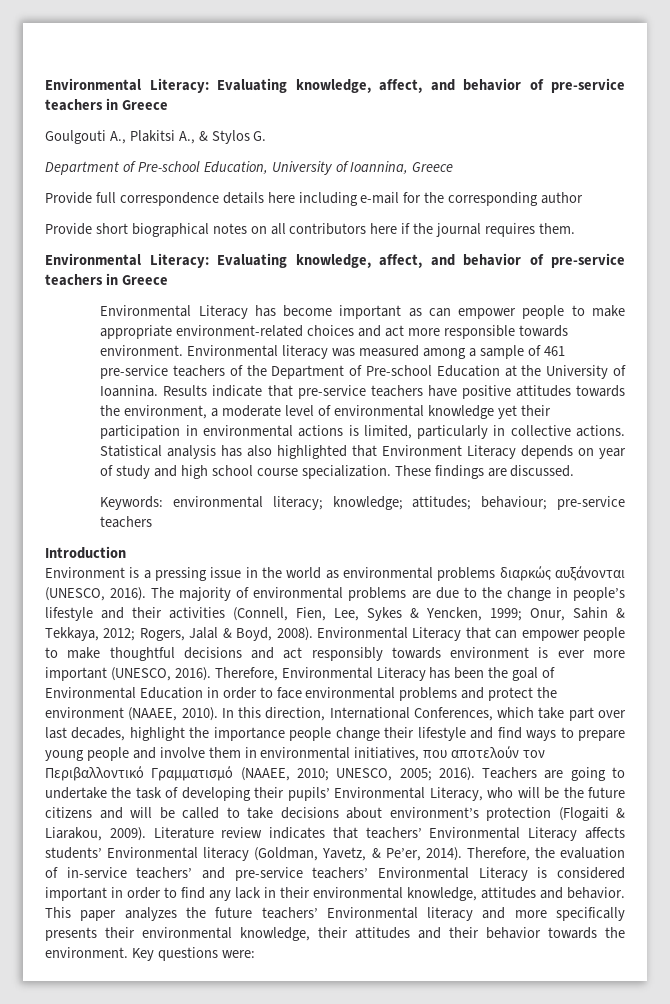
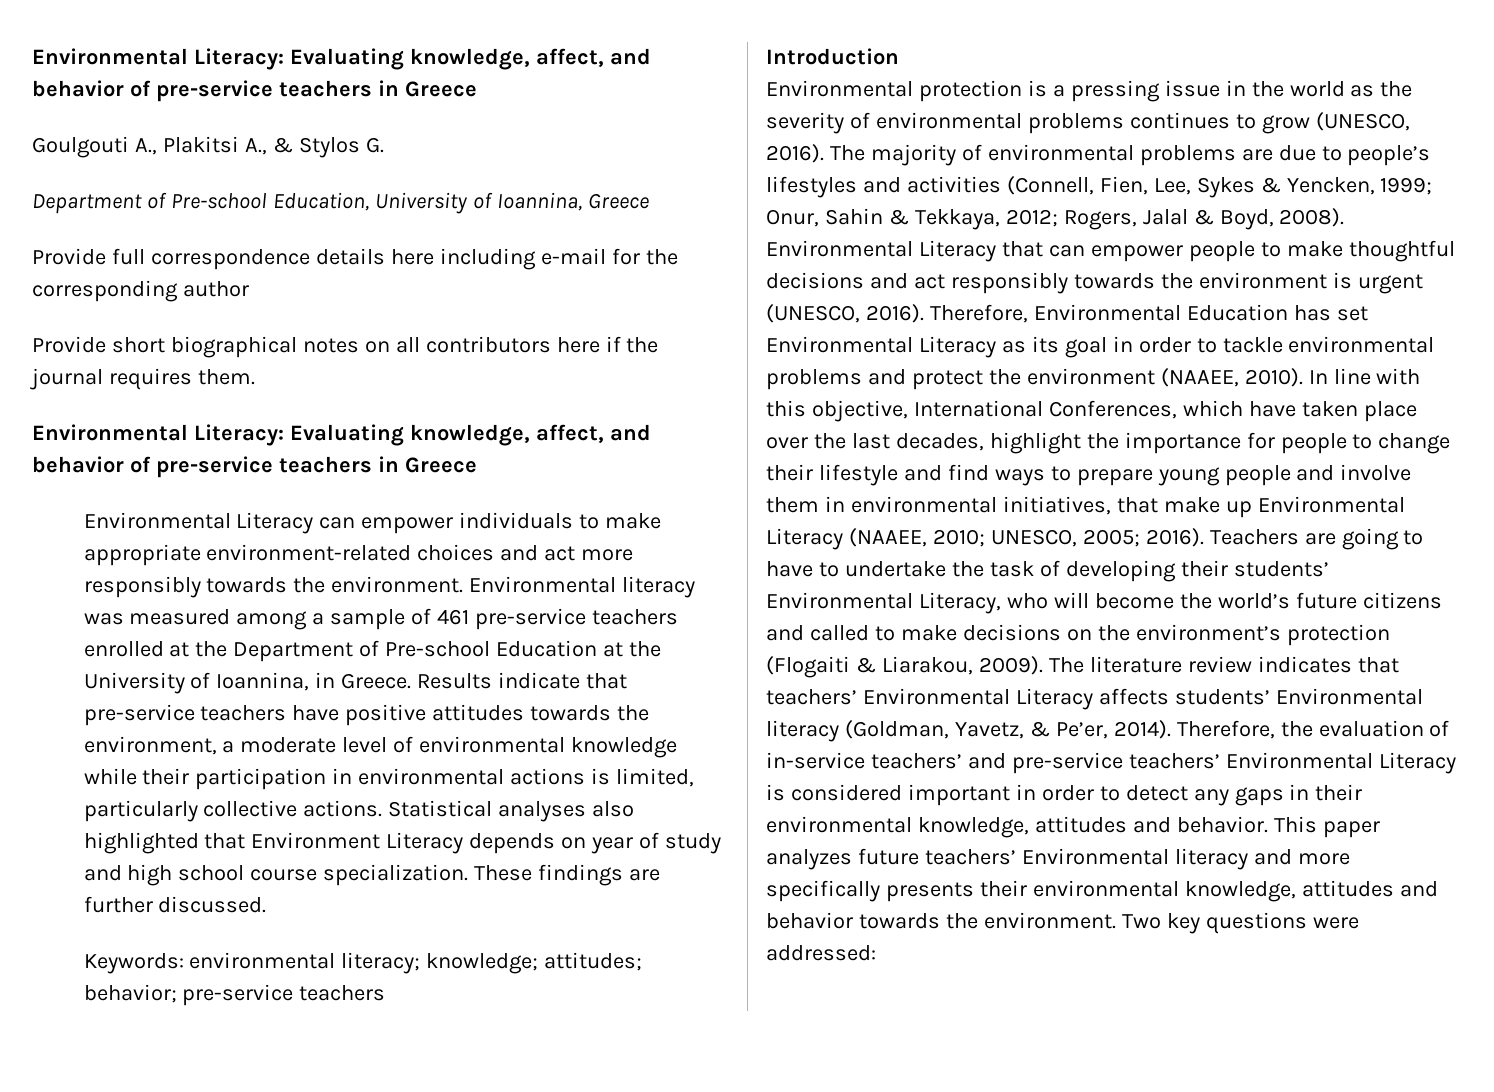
- Environmental Literacy has become important as can empower people to make appropriate environment-related choices and act more responsible towards environment.
+ Environmental Literacy can empower individuals to make appropriate environment-related choices and act more responsibly towards the environment.
- Environmental literacy was measured among a sample of 461 pre-service teachers of the Department of Pre-school Education at the University of Ioannina.
+ Environmental literacy was measured among a sample of 461 pre-service teachers enrolled at the Department of Pre-school Education at the University of Ioannina, in Greece.
- Results indicate that pre-service teachers have positive attitudes towards the environment, a moderate level of environmental knowledge yet their participation in environmental actions is limited, particularly in collective actions.
+ Results indicate that pre-service teachers have positive attitudes towards the environment, a moderate level of environmental knowledge while their participation in environmental actions is limited, particularly collective actions.
- Statistical analysis has also highlighted that Environment Literacy depends on year of study and high school course specialization.
+ Statistical analyses also highlighted that Environment Literacy depends on year of study and high school course specialization.
- These findings are discussed.
+ These findings are further discussed.
- Keywords: environmental literacy; knowledge; attitudes; behaviour; pre-service teachers
+ Keywords: environmental literacy; knowledge; attitudes; behavior; pre-service teachers
- Environment is a pressing issue in the world as environmental problems διαρκώς αυξάνονται (UNESCO, 2016).
+ Environmental protection is a pressing issue in the world as the severity of environmental problems continues to grow (UNESCO, 2016).
- The majority of environmental problems are due to the change in people’s lifestyle and their activities (Connell, Fien, Lee, Sykes & Yencken, 1999; Onur, Sahin & Tekkaya, 2012; Rogers, Jalal & Boyd, 2008).
+ The majority of environmental problems are due to people’s lifestyles and activities (Connell, Fien, Lee, Sykes & Yencken, 1999; Onur, Sahin & Tekkaya, 2012; Rogers, Jalal & Boyd, 2008).
- Environmental Literacy that can empower people to make thoughtful decisions and act responsibly towards environment is ever more important (UNESCO, 2016).
+ Environmental Literacy that can empower people to make thoughtful decisions and act responsibly towards the environment is urgent (UNESCO, 2016).
- Therefore, Environmental Literacy has been the goal of Environmental Education in order to face environmental problems and protect the environment (NAAEE, 2010).
+ Therefore, Environmental Education has set Environmental Literacy as its goal in order to tackle environmental problems and protect the environment (NAAEE, 2010).
- In this direction, International Conferences, which take part over last decades, highlight the importance people change their lifestyle and find ways to prepare young people and involve them in environmental initiatives, που αποτελούν τον Περιβαλλοντικό Γραμματισμό (NAAEE, 2010; UNESCO, 2005; 2016).
+ In line with this objective, International Conferences, which have taken place over the last decades, highlight the importance for people to change their lifestyle and find ways to prepare young people and involve them in environmental initiatives, that make up Environmental Literacy (NAAEE, 2010; UNESCO, 2005; 2016).
- Teachers are going to undertake the task of developing their pupils’ Environmental Literacy, who will be the future citizens and will be called to take decisions about environment’s protection (Flogaiti & Liarakou, 2009).
+ Teachers are going to have to undertake the task of developing their students’ Environmental Literacy, who will become the world’s future citizens and called to make decisions on the environment’s protection (Flogaiti & Liarakou, 2009).
- Literature review indicates that teachers’ Environmental Literacy affects students’ Environmental literacy (Goldman, Yavetz, & Pe’er, 2014).
+ The literature review indicates that teachers’ Environmental Literacy affects students’ Environmental literacy (Goldman, Yavetz, & Pe’er, 2014).
- Therefore, the evaluation of in-service teachers’ and pre-service teachers’ Environmental Literacy is considered important in order to find any lack in their environmental knowledge, attitudes and behavior.
+ Therefore, the evaluation of in-service teachers’ and pre-service teachers’ Environmental Literacy is considered important in order to detect any gaps in their environmental knowledge, attitudes and behavior.
- This paper analyzes the future teachers’ Environmental literacy and more specifically presents their environmental knowledge, their attitudes and their behavior towards the environment.
+ This paper analyzes future teachers’ Environmental literacy and more specifically presents their environmental knowledge, attitudes and behavior towards the environment.
- Key questions were:
+ Two key questions were addressed:

